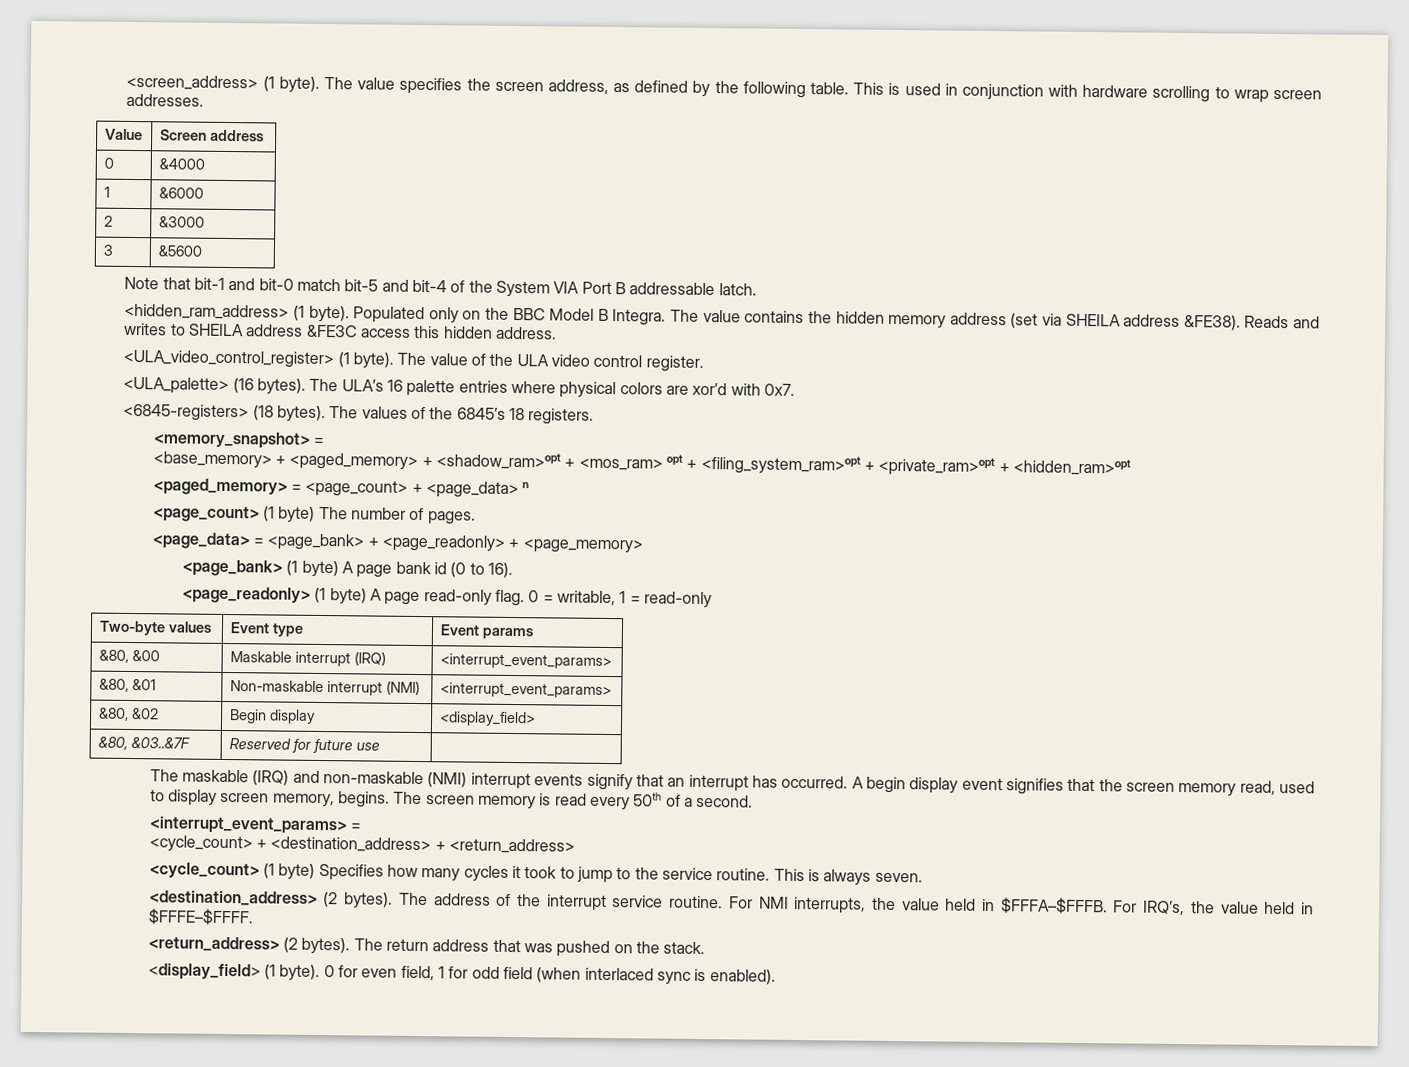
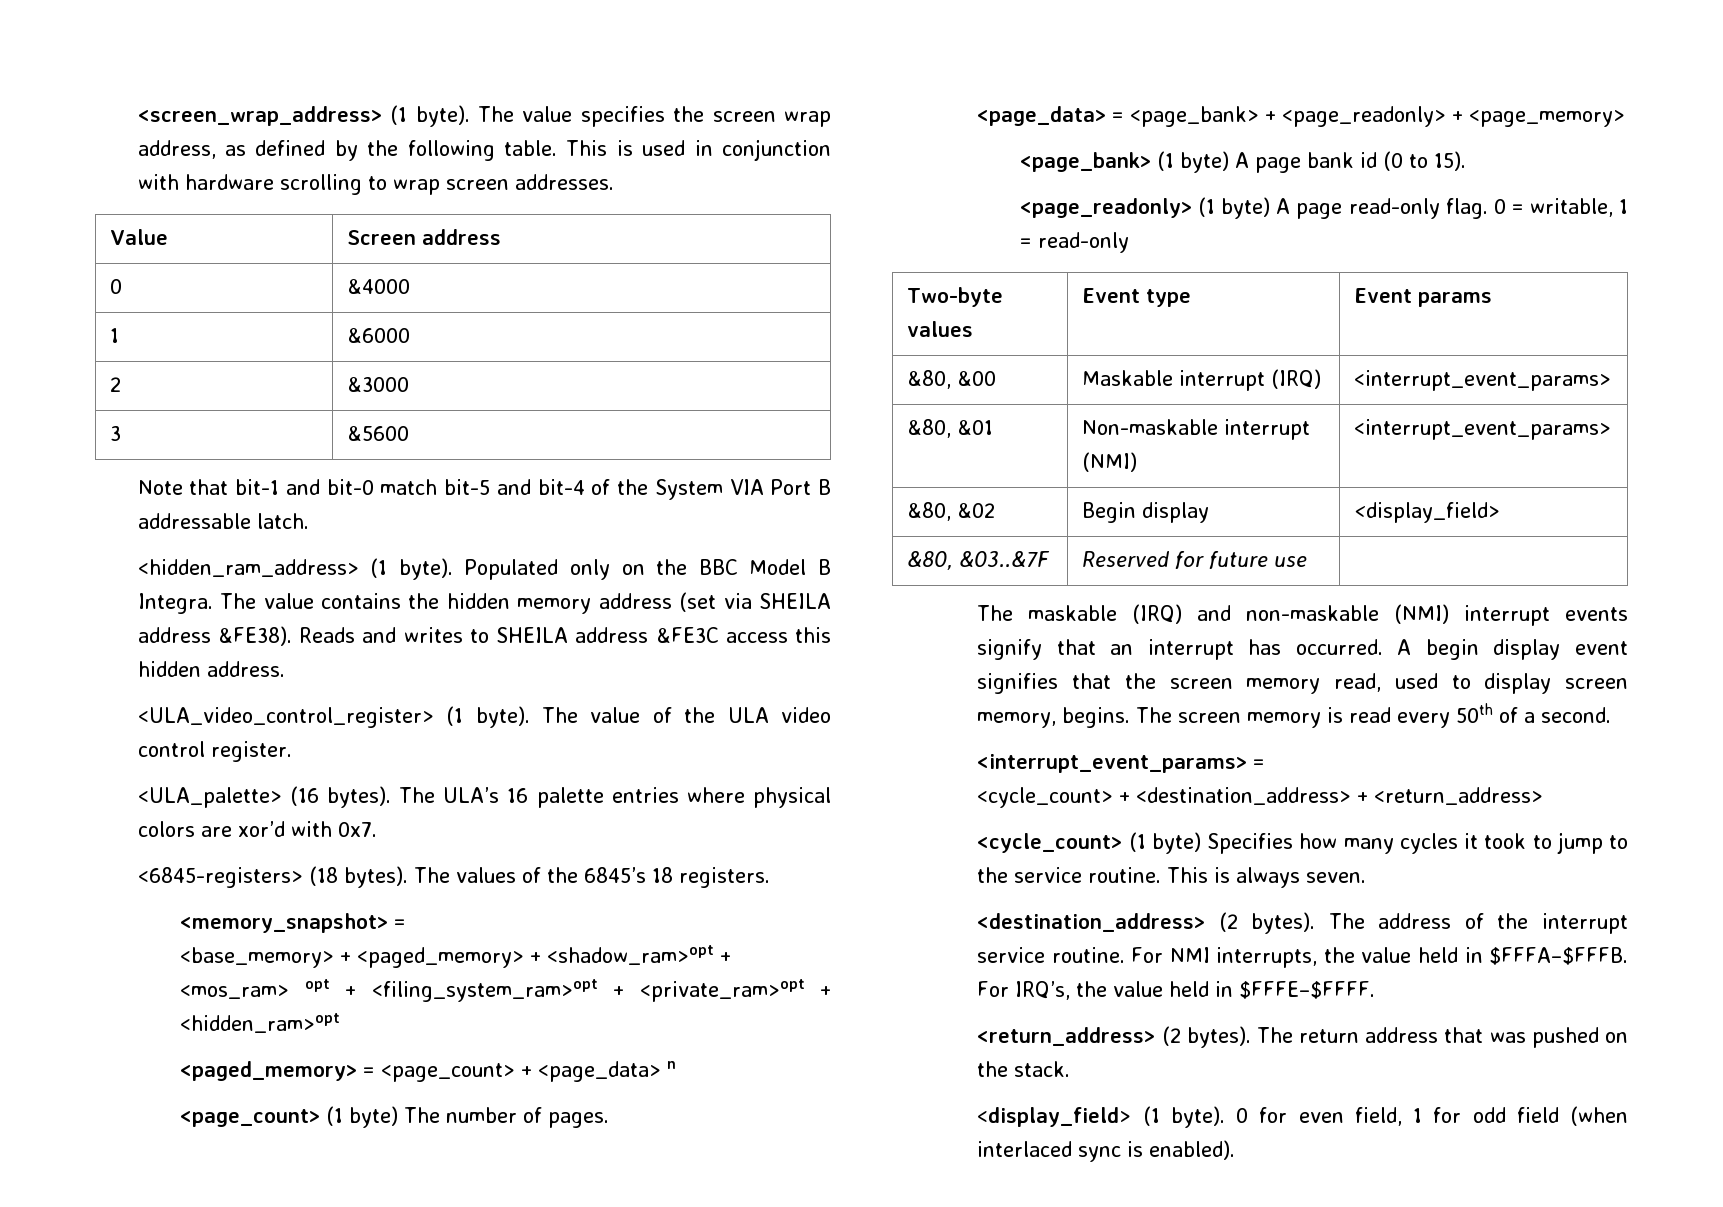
- <screen_address> (1 byte).
+ <screen_wrap_address> (1 byte).
- The value specifies the screen address, as defined by the following table.
+ The value specifies the screen wrap address, as defined by the following table.
- <page_bank> (1 byte) A page bank id (0 to 16).
+ <page_bank> (1 byte) A page bank id (0 to 15).

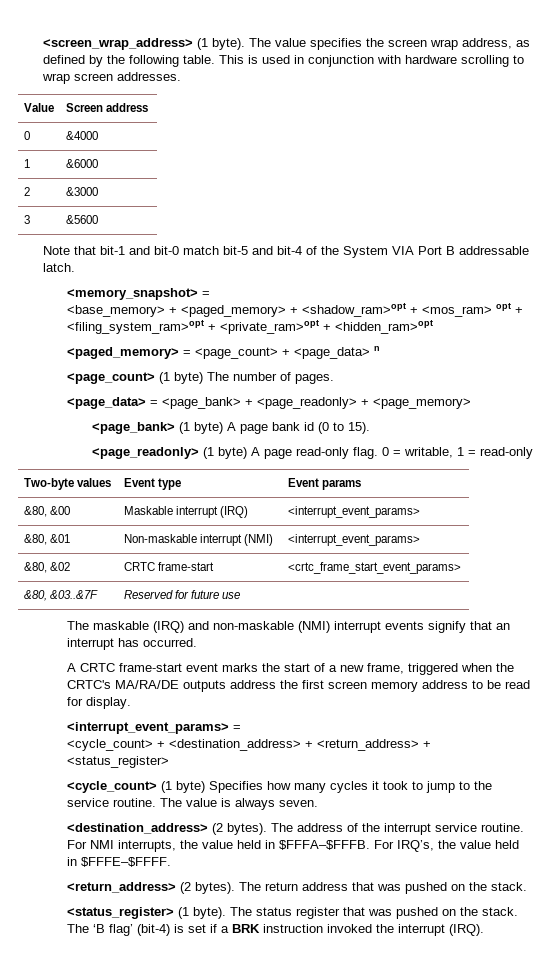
- <hidden_ram_address> (1 byte). Populated only on the BBC Model B Integra. The value contains the hidden memory address (set via SHEILA address &FE38). Reads and writes to SHEILA address &FE3C access this hidden address.
- <ULA_video_control_register> (1 byte). The value of the ULA video control register.
- <ULA_palette> (16 bytes). The ULA’s 16 palette entries where physical colors are xor’d with 0x7.
- <6845-registers> (18 bytes). The values of the 6845’s 18 registers.
- &80, &02 | Begin display | <display_field>
+ &80, &02 | CRTC frame-start | <crtc_frame_start_event_params>
- The maskable (IRQ) and non-maskable (NMI) interrupt events signify that an interrupt has occurred. A begin display event signifies that the screen memory read, used to display screen memory, begins. The screen memory is read every 50th of a second.
+ The maskable (IRQ) and non-maskable (NMI) interrupt events signify that an interrupt has occurred.
+ A CRTC frame-start event marks the start of a new frame, triggered when the CRTC's MA/RA/DE outputs address the first screen memory address to be read for display.
- <cycle_count> + <destination_address> + <return_address>
+ <cycle_count> + <destination_address> + <return_address> + <status_register>
- This is always seven.
+ The value is always seven.
- <display_field> (1 byte). 0 for even field, 1 for odd field (when interlaced sync is enabled).
+ <status_register> (1 byte). The status register that was pushed on the stack. The ‘B flag’ (bit-4) is set if a BRK instruction invoked the interrupt (IRQ).

